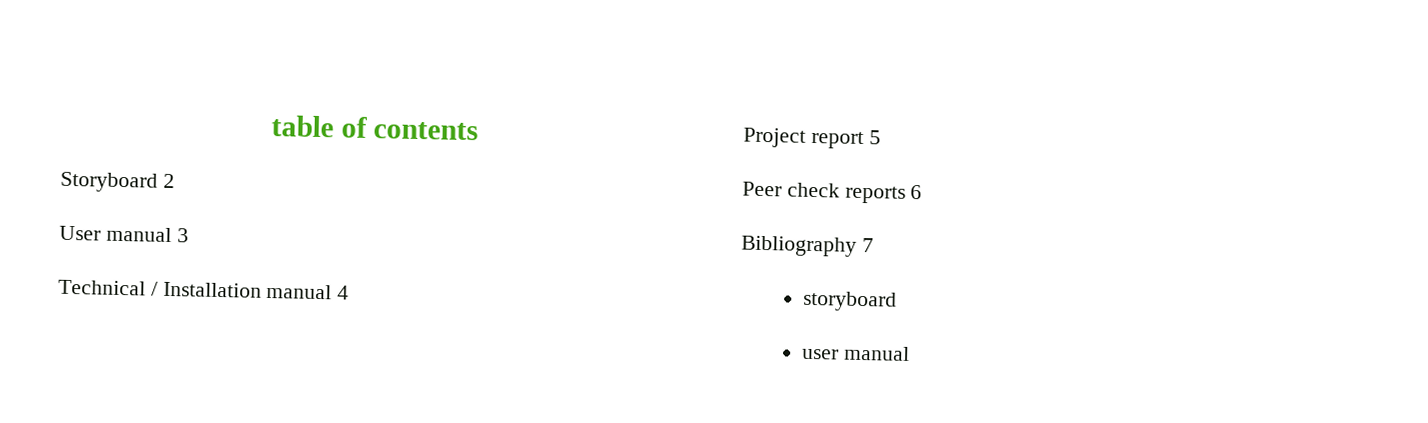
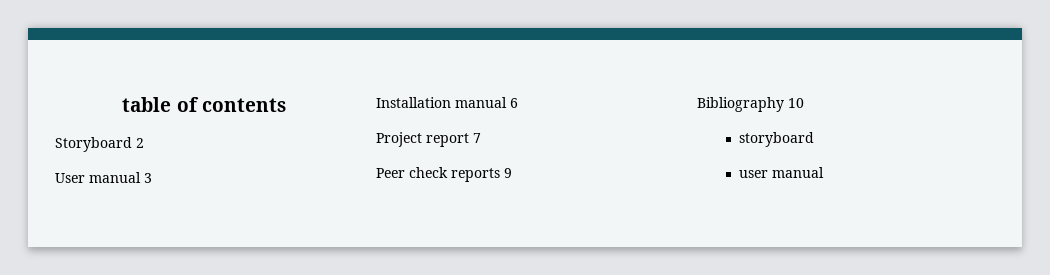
- Technical / Installation manual 4
+ Installation manual 6
- Project report 5
+ Project report 7
- Peer check reports 6
+ Peer check reports 9
- Bibliography 7
+ Bibliography 10

